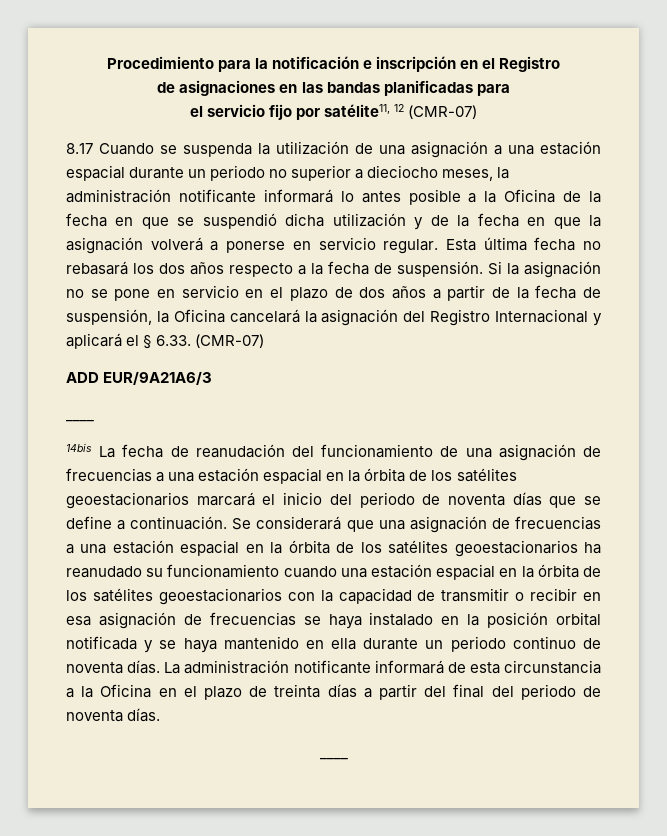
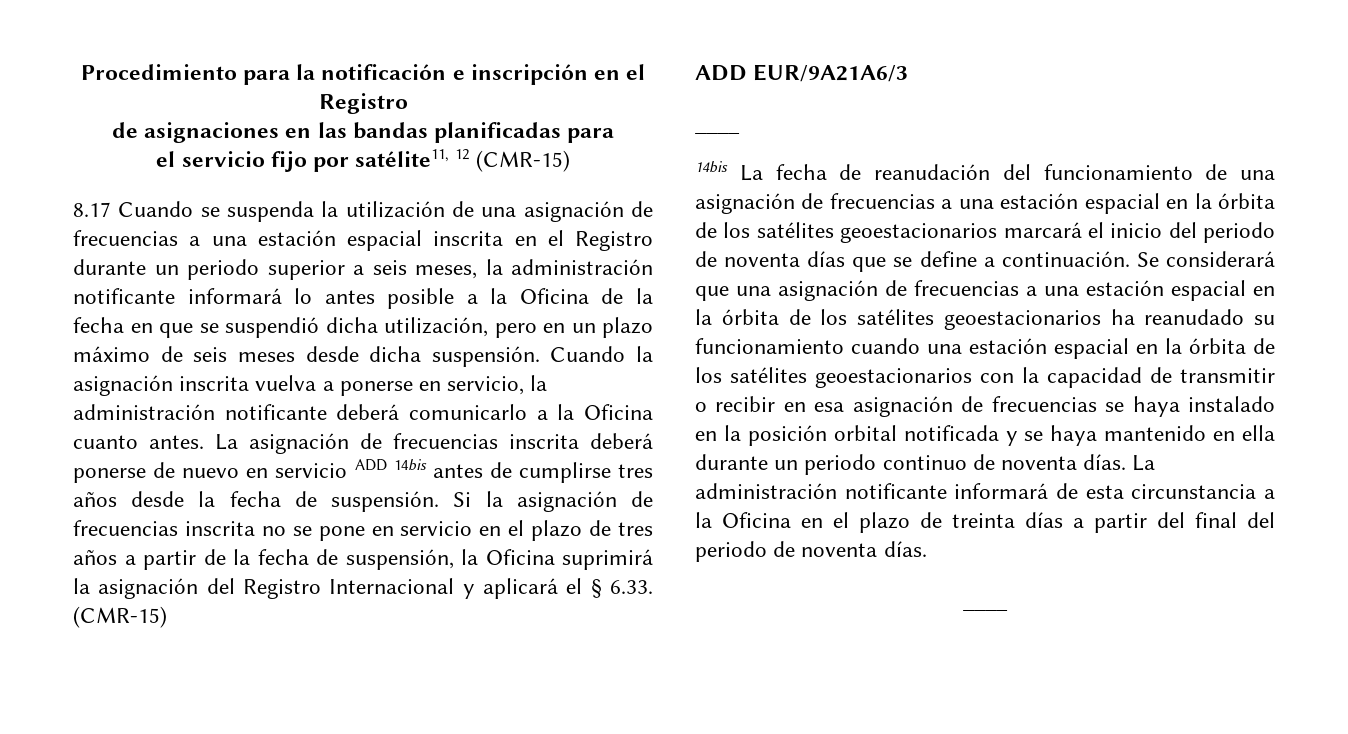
- el servicio fijo por satélite11, 12 (CMR-07)
+ el servicio fijo por satélite11, 12 (CMR-15)
- 8.17 Cuando se suspenda la utilización de una asignación a una estación espacial durante un periodo no superior a dieciocho meses, la administración notificante informará lo antes posible a la Oficina de la fecha en que se suspendió dicha utilización y de la fecha en que la asignación volverá a ponerse en servicio regular. Esta última fecha no rebasará los dos años respecto a la fecha de suspensión.
+ 8.17 Cuando se suspenda la utilización de una asignación de frecuencias a una estación espacial inscrita en el Registro durante un periodo superior a seis meses, la administración notificante informará lo antes posible a la Oficina de la fecha en que se suspendió dicha utilización, pero en un plazo máximo de seis meses desde dicha suspensión. Cuando la asignación inscrita vuelva a ponerse en servicio, la administración notificante deberá comunicarlo a la Oficina cuanto antes. La asignación de frecuencias inscrita deberá ponerse de nuevo en servicio ADD 14bis antes de cumplirse tres años desde la fecha de suspensión.
- Si la asignación no se pone en servicio en el plazo de dos años a partir de la fecha de suspensión, la Oficina cancelará la asignación del Registro Internacional y aplicará el § 6.33. (CMR-07)
+ Si la asignación de frecuencias inscrita no se pone en servicio en el plazo de tres años a partir de la fecha de suspensión, la Oficina suprimirá la asignación del Registro Internacional y aplicará el § 6.33. (CMR-15)

